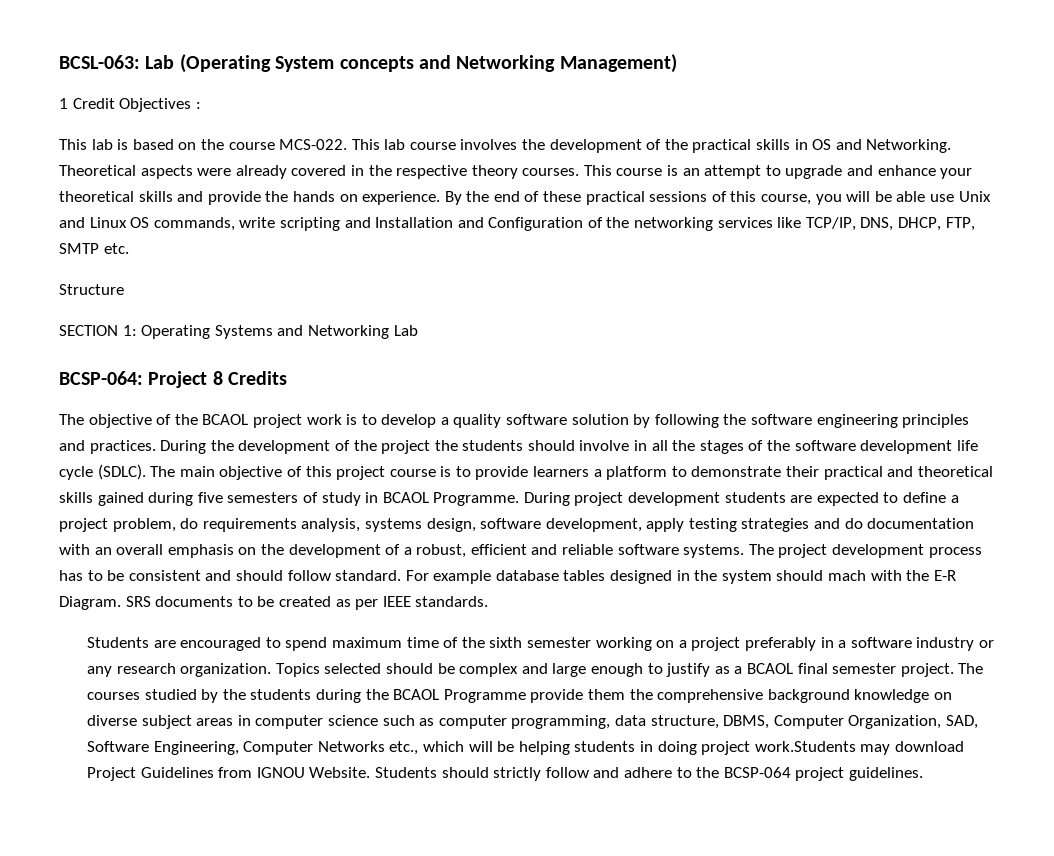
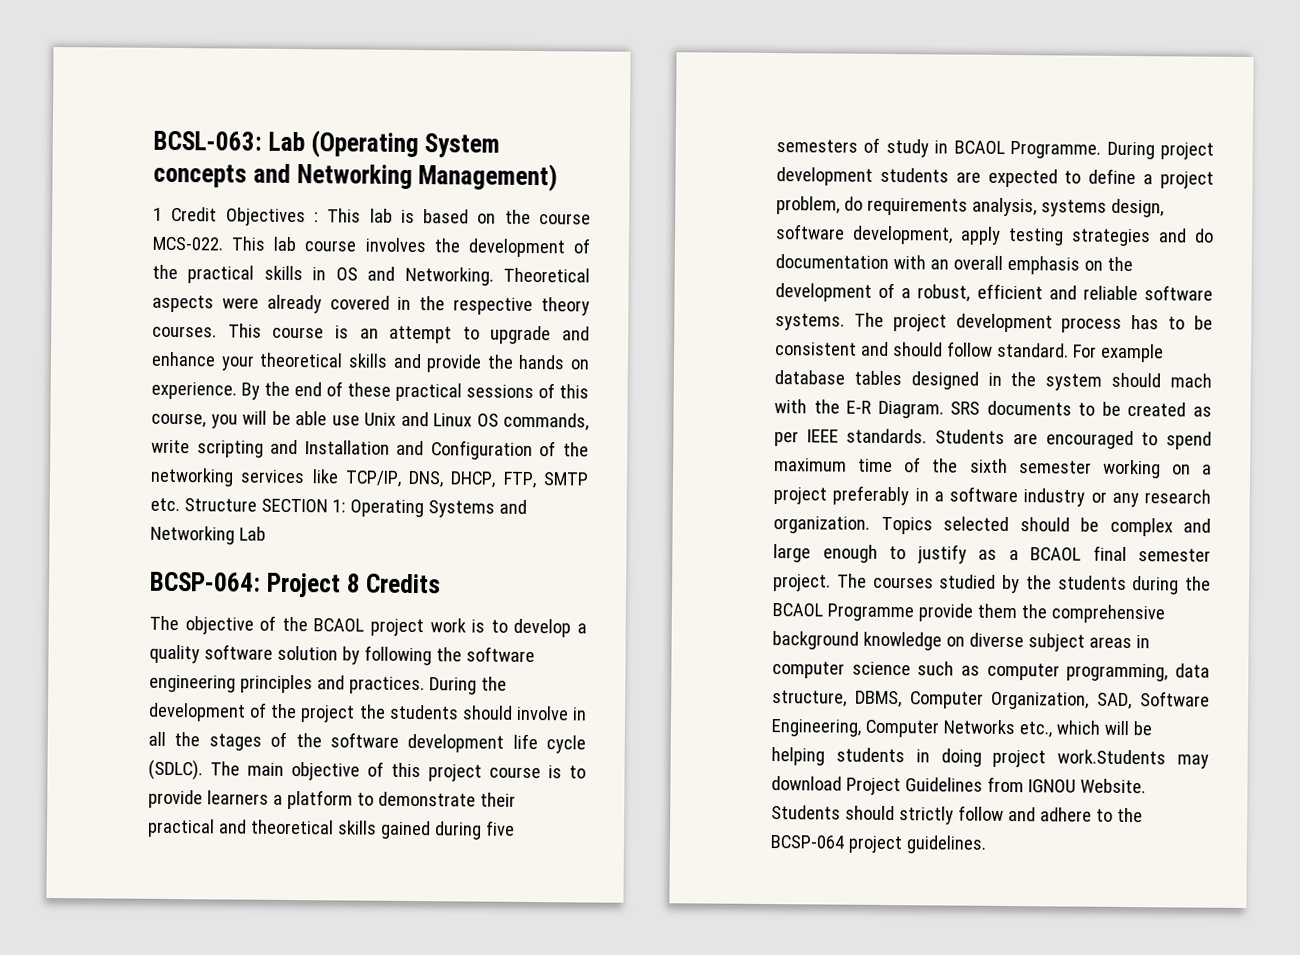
- 1 Credit Objectives :
- This lab is based on the course MCS-022.
+ 1 Credit Objectives : This lab is based on the course MCS-022.
- By the end of these practical sessions of this course, you will be able use Unix and Linux OS commands, write scripting and Installation and Configuration of the networking services like TCP/IP, DNS, DHCP, FTP, SMTP etc.
- Structure
- SECTION 1: Operating Systems and Networking Lab
+ By the end of these practical sessions of this course, you will be able use Unix and Linux OS commands, write scripting and Installation and Configuration of the networking services like TCP/IP, DNS, DHCP, FTP, SMTP etc. Structure SECTION 1: Operating Systems and Networking Lab
- SRS documents to be created as per IEEE standards.
- Students are encouraged to spend maximum time of the sixth semester working on a project preferably in a software industry or any research organization.
+ SRS documents to be created as per IEEE standards. Students are encouraged to spend maximum time of the sixth semester working on a project preferably in a software industry or any research organization.

